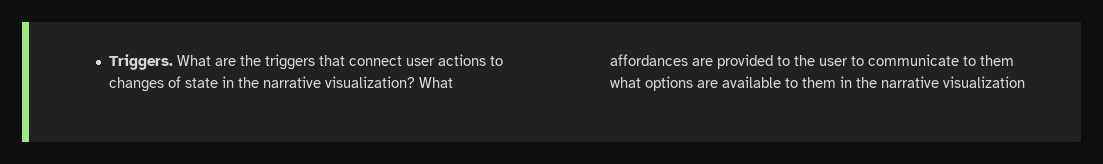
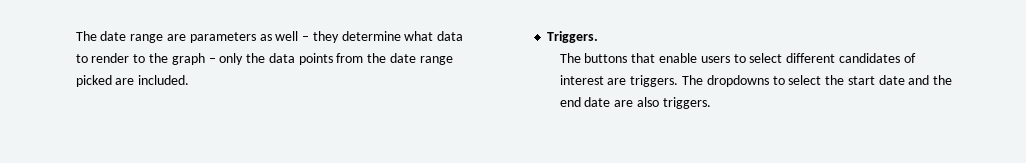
- Triggers. What are the triggers that connect user actions to changes of state in the narrative visualization? What affordances are provided to the user to communicate to them what options are available to them in the narrative visualization
+ The date range are parameters as well – they determine what data to render to the graph – only the data points from the date range picked are included.
+ Triggers.
+ The buttons that enable users to select different candidates of interest are triggers. The dropdowns to select the start date and the end date are also triggers.

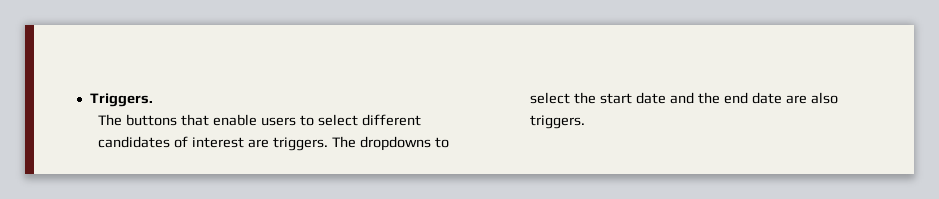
- The date range are parameters as well – they determine what data to render to the graph – only the data points from the date range picked are included.

